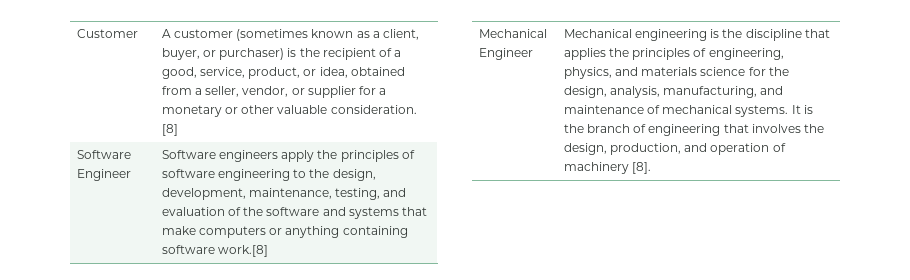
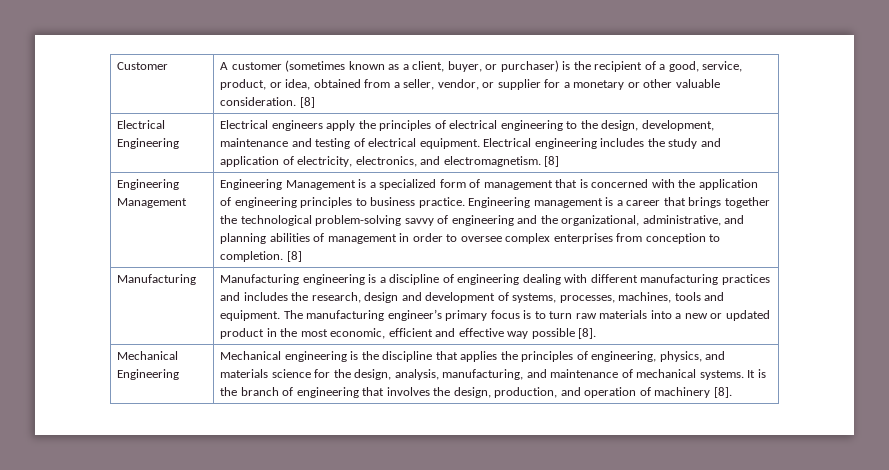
- Software Engineer | Software engineers apply the principles of software engineering to the design, development, maintenance, testing, and evaluation of the software and systems that make computers or anything containing software work.[8]
- Mechanical Engineer
+ Electrical Engineering | Electrical engineers apply the principles of electrical engineering to the design, development, maintenance and testing of electrical equipment. Electrical engineering includes the study and application of electricity, electronics, and electromagnetism. [8]
+ Engineering Management | Engineering Management is a specialized form of management that is concerned with the application of engineering principles to business practice. Engineering management is a career that brings together the technological problem-solving savvy of engineering and the organizational, administrative, and planning abilities of management in order to oversee complex enterprises from conception to completion. [8]
+ Manufacturing | Manufacturing engineering is a discipline of engineering dealing with different manufacturing practices and includes the research, design and development of systems, processes, machines, tools and equipment. The manufacturing engineer’s primary focus is to turn raw materials into a new or updated product in the most economic, efficient and effective way possible [8].
+ Mechanical Engineering

